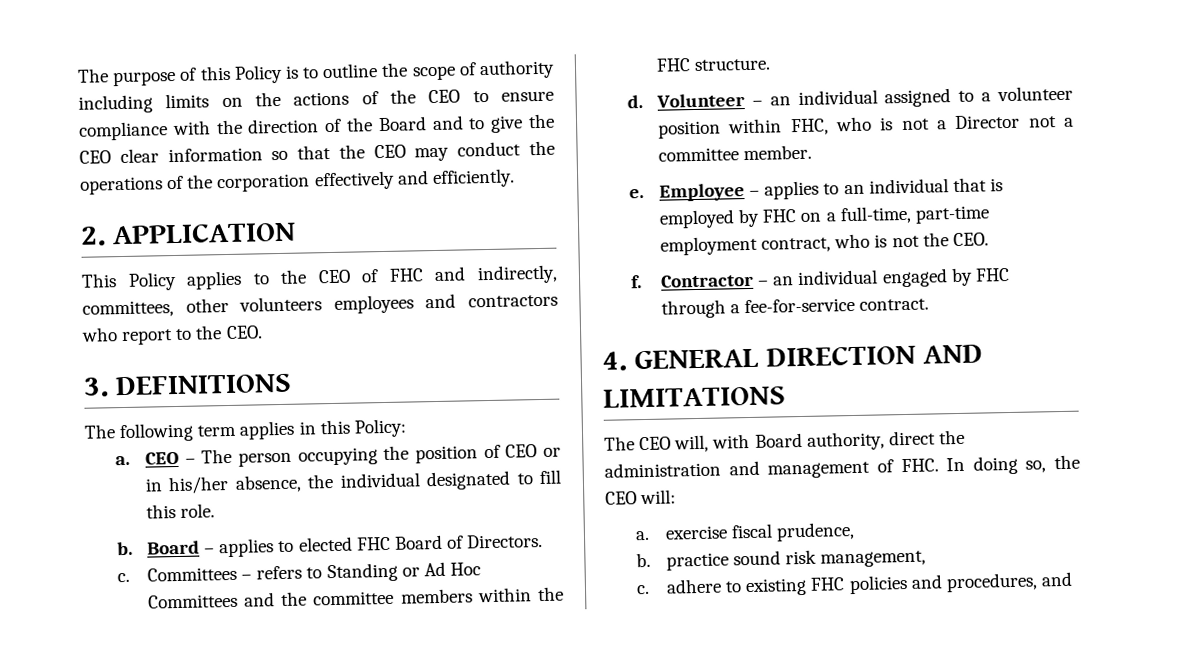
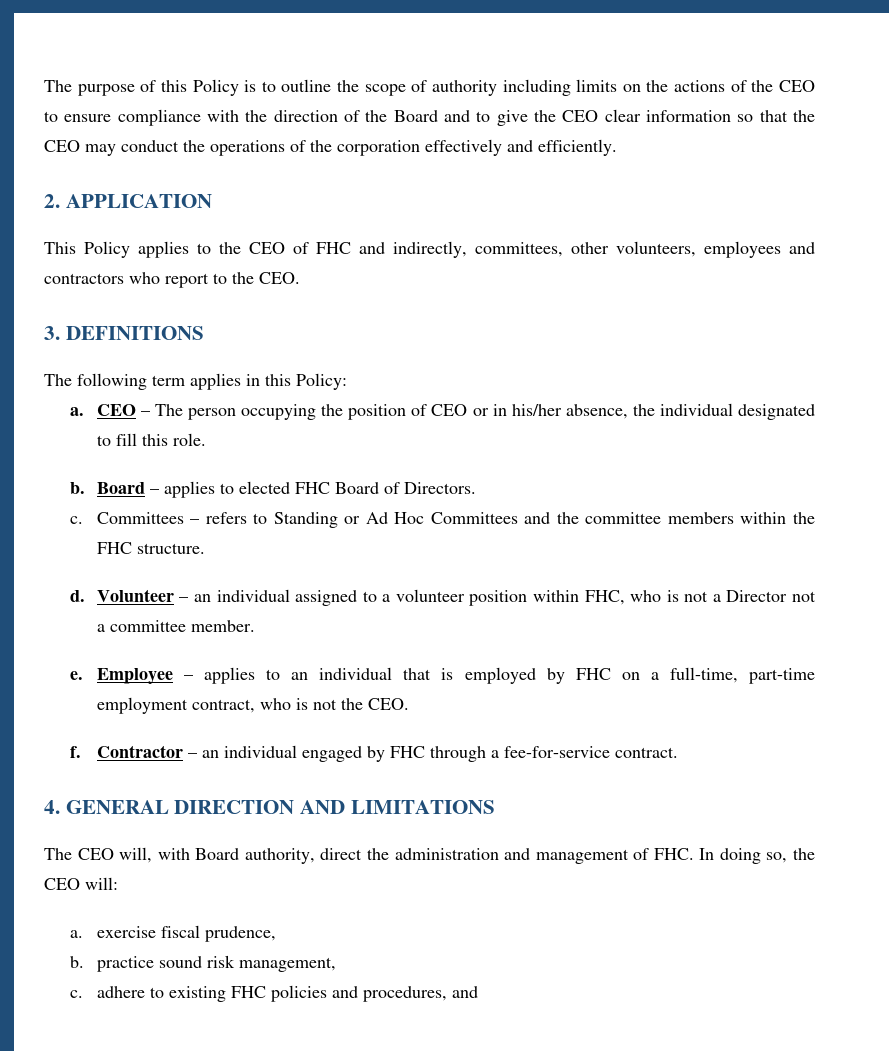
- This Policy applies to the CEO of FHC and indirectly, committees, other volunteers employees and contractors who report to the CEO.
+ This Policy applies to the CEO of FHC and indirectly, committees, other volunteers, employees and contractors who report to the CEO.

